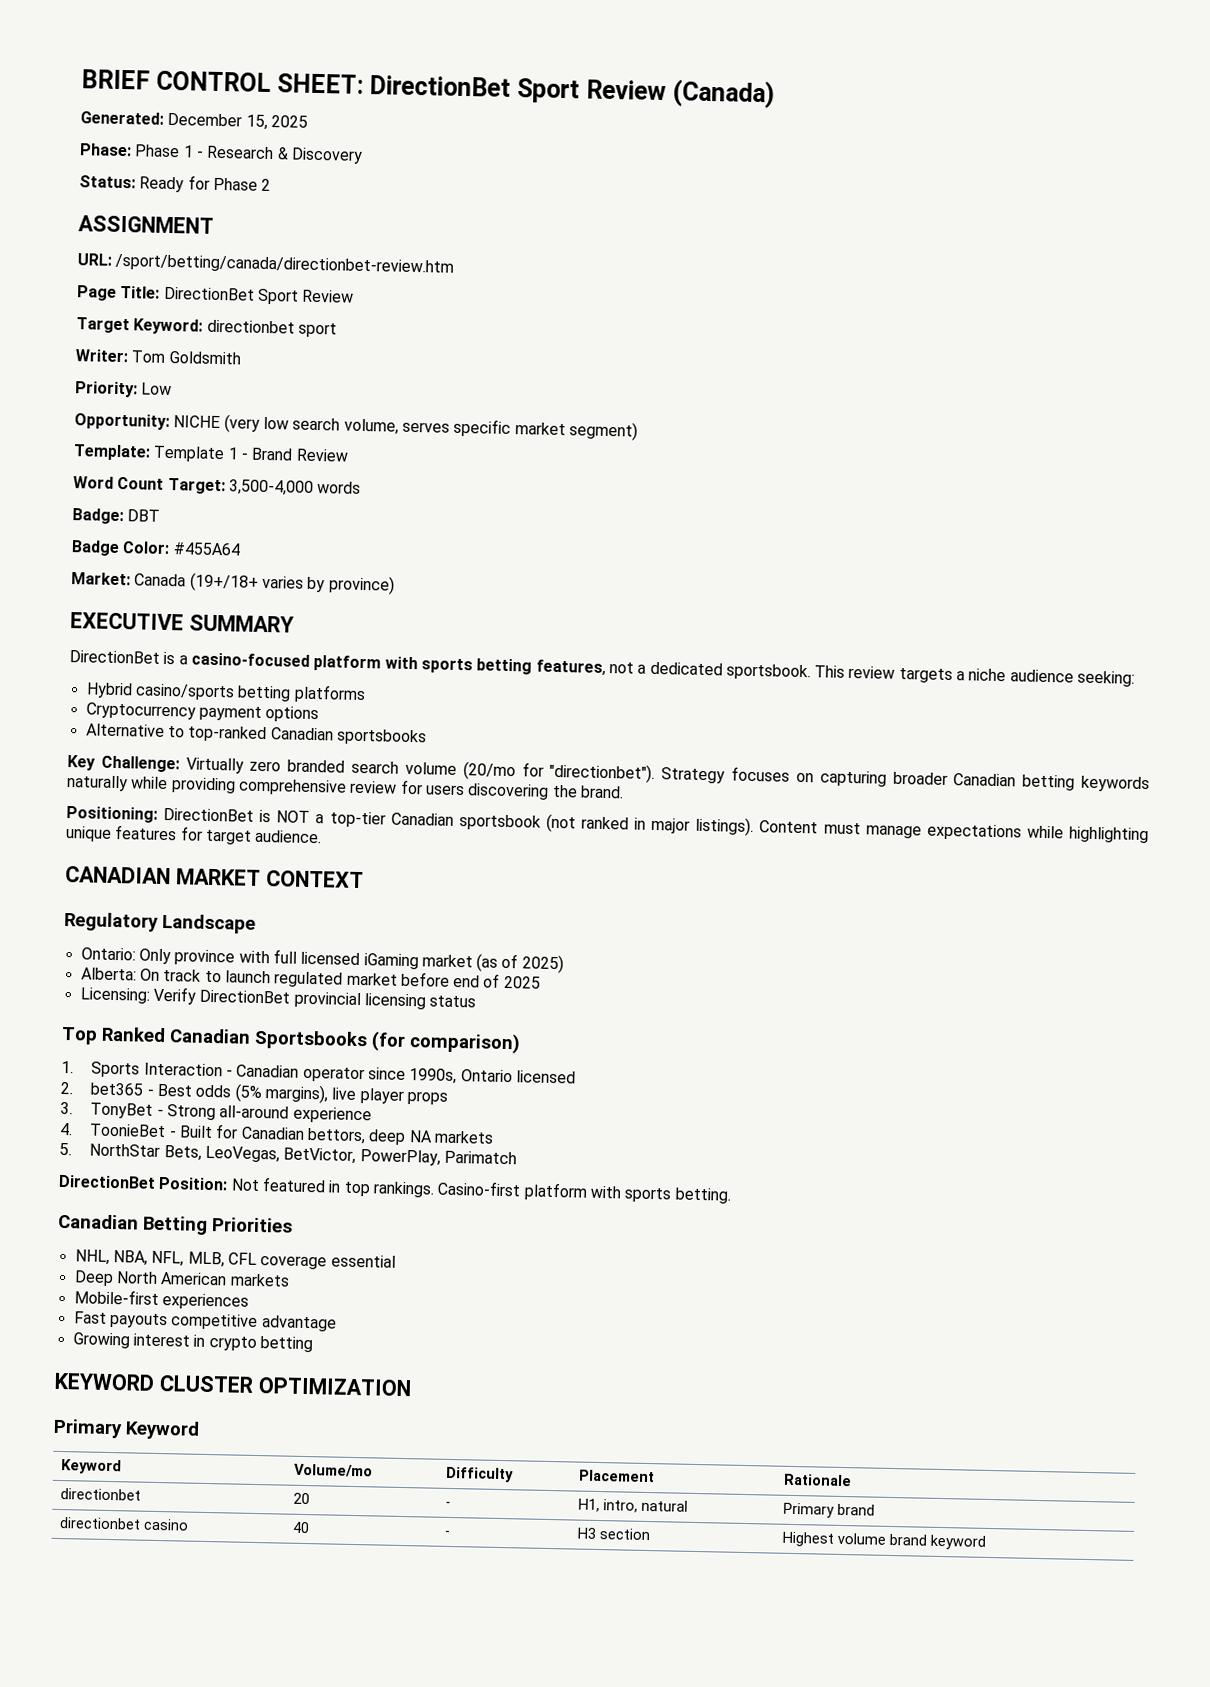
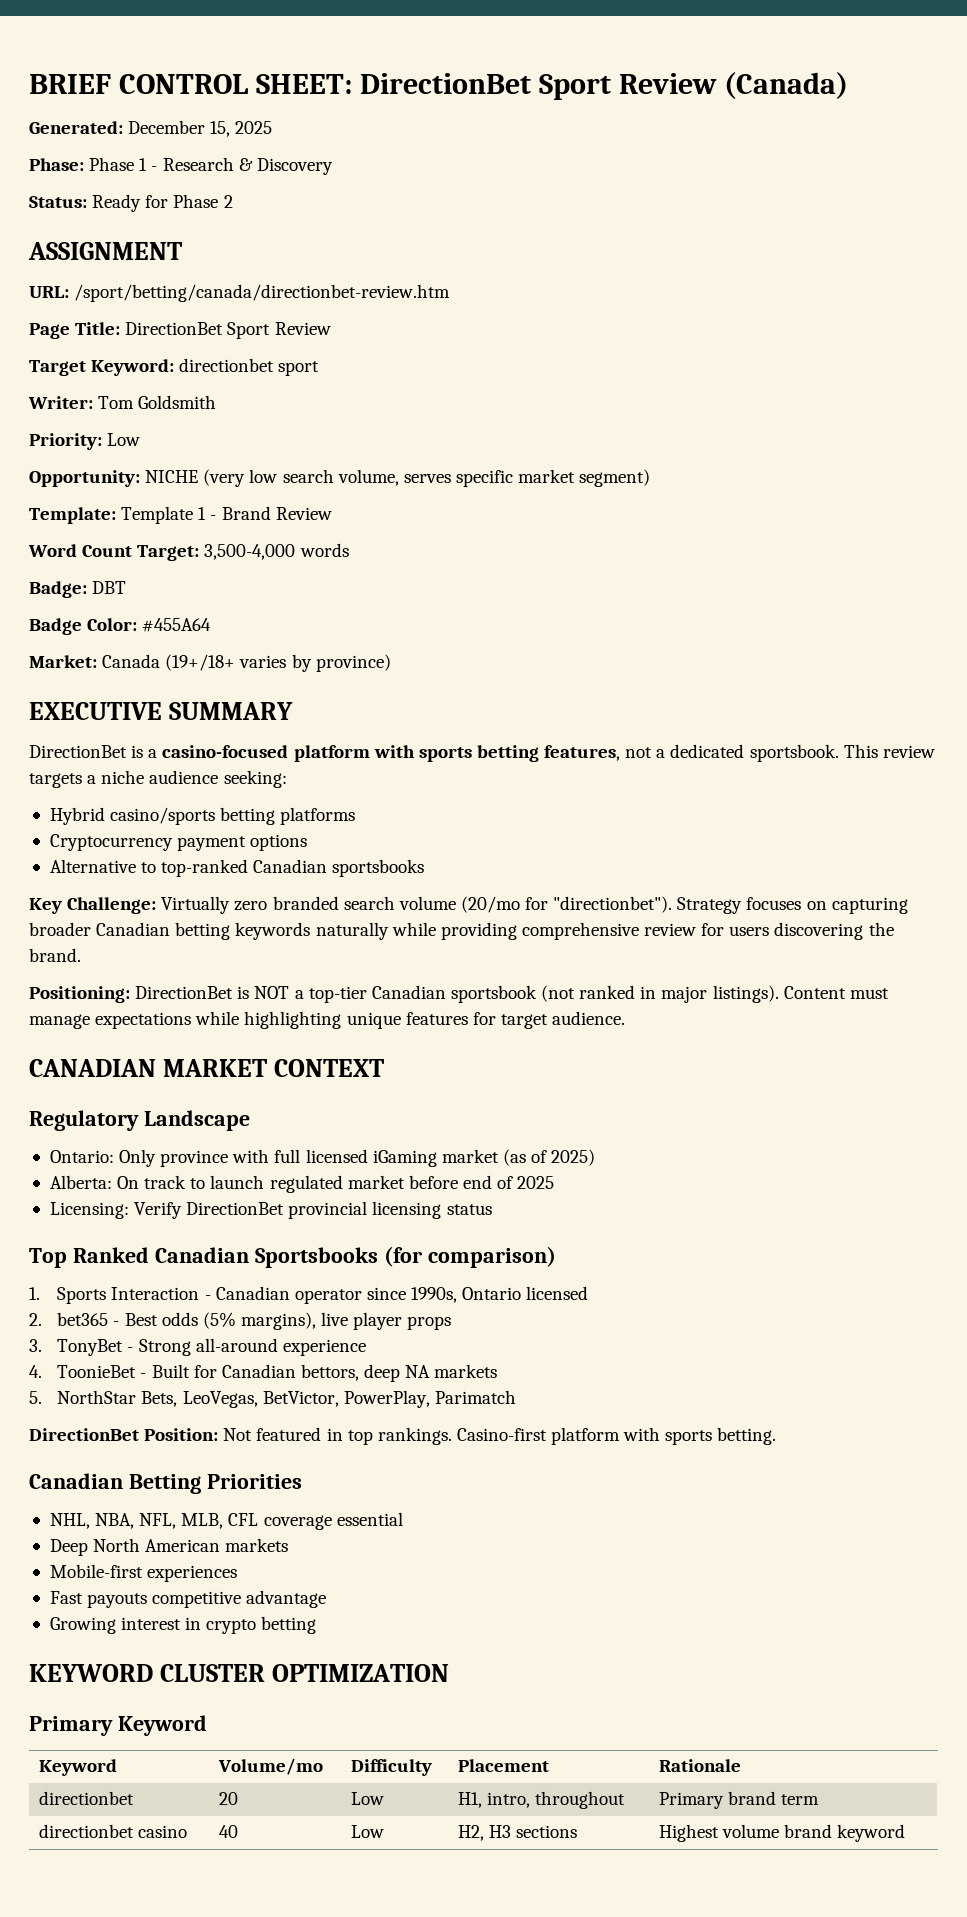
- directionbet | 20 | - | H1, intro, natural | Primary brand
+ directionbet | 20 | Low | H1, intro, throughout | Primary brand term
- directionbet casino | 40 | - | H3 section | Highest volume brand keyword
+ directionbet casino | 40 | Low | H2, H3 sections | Highest volume brand keyword

